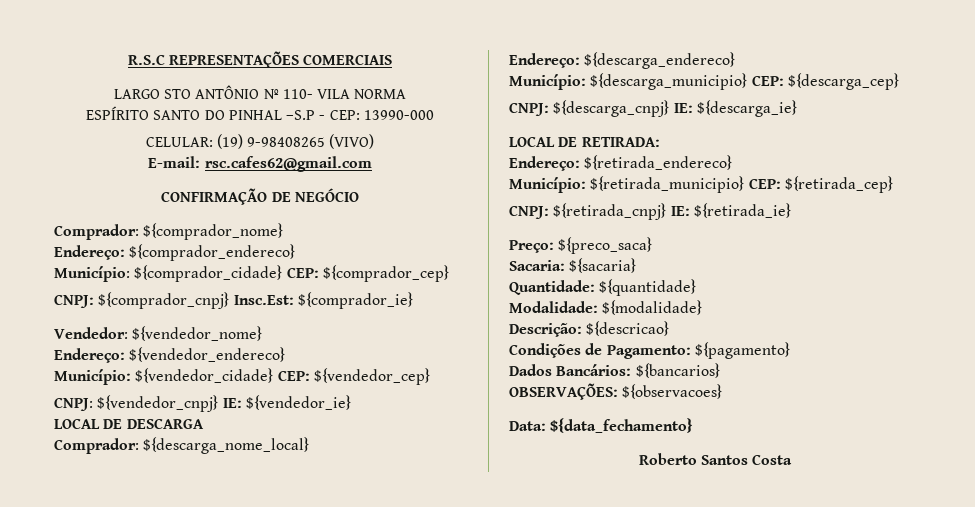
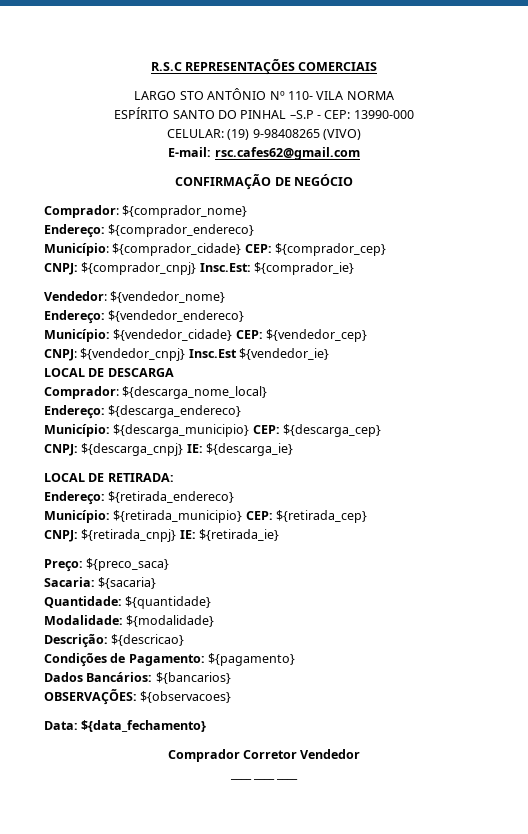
- CNPJ: ${vendedor_cnpj} IE: ${vendedor_ie}
+ CNPJ: ${vendedor_cnpj} Insc.Est ${vendedor_ie}
- Roberto Santos Costa
+ Comprador Corretor Vendedor
+ ____ ____ ____

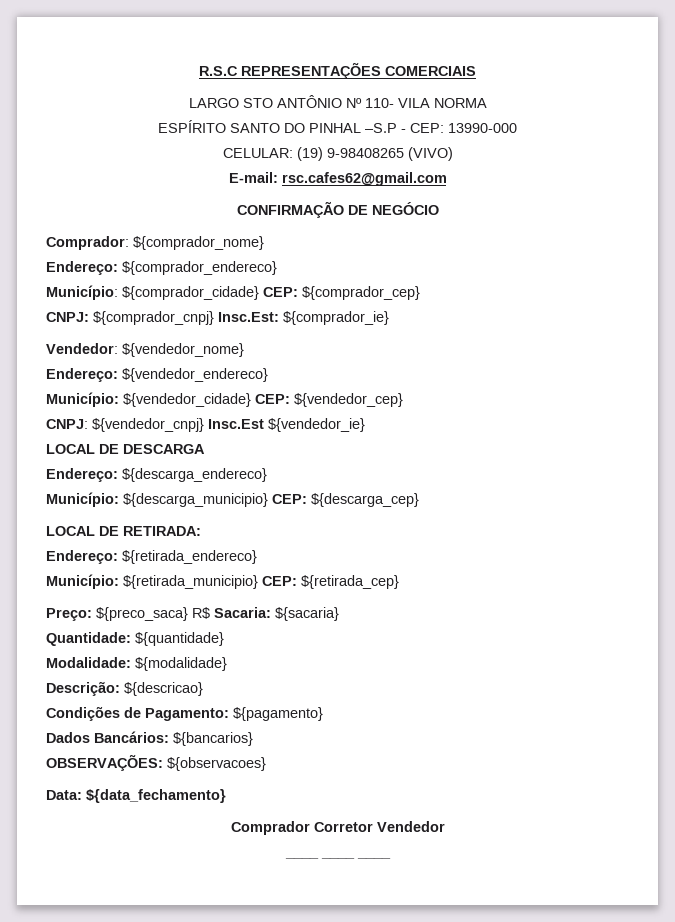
- Comprador: ${descarga_nome_local}
- CNPJ: ${descarga_cnpj} IE: ${descarga_ie}
- CNPJ: ${retirada_cnpj} IE: ${retirada_ie}
- Preço: ${preco_saca}
- Sacaria: ${sacaria}
+ Preço: ${preco_saca} R$ Sacaria: ${sacaria}

